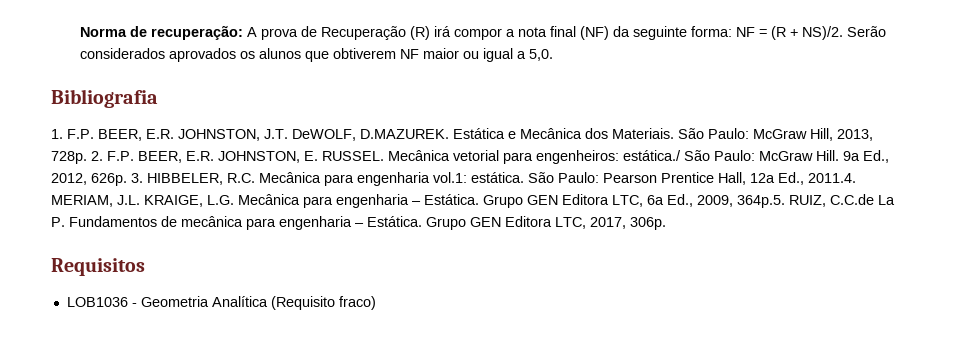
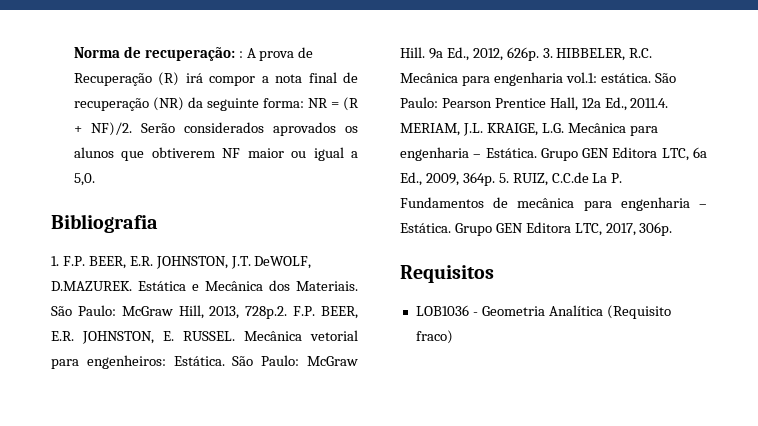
- Norma de recuperação: A prova de Recuperação (R) irá compor a nota final (NF) da seguinte forma: NF = (R + NS)/2.
+ Norma de recuperação: : A prova de Recuperação (R) irá compor a nota final de recuperação (NR) da seguinte forma: NR = (R + NF)/2.
- São Paulo: McGraw Hill, 2013, 728p. 2. F.P. BEER, E.R. JOHNSTON, E. RUSSEL.
+ São Paulo: McGraw Hill, 2013, 728p.2. F.P. BEER, E.R. JOHNSTON, E. RUSSEL.
- Mecânica vetorial para engenheiros: estática./ São Paulo: McGraw Hill.
+ Mecânica vetorial para engenheiros: Estática. São Paulo: McGraw Hill.
- Grupo GEN Editora LTC, 6a Ed., 2009, 364p.5. RUIZ, C.C.de La P. Fundamentos de mecânica para engenharia – Estática.
+ Grupo GEN Editora LTC, 6a Ed., 2009, 364p. 5. RUIZ, C.C.de La P. Fundamentos de mecânica para engenharia – Estática.

